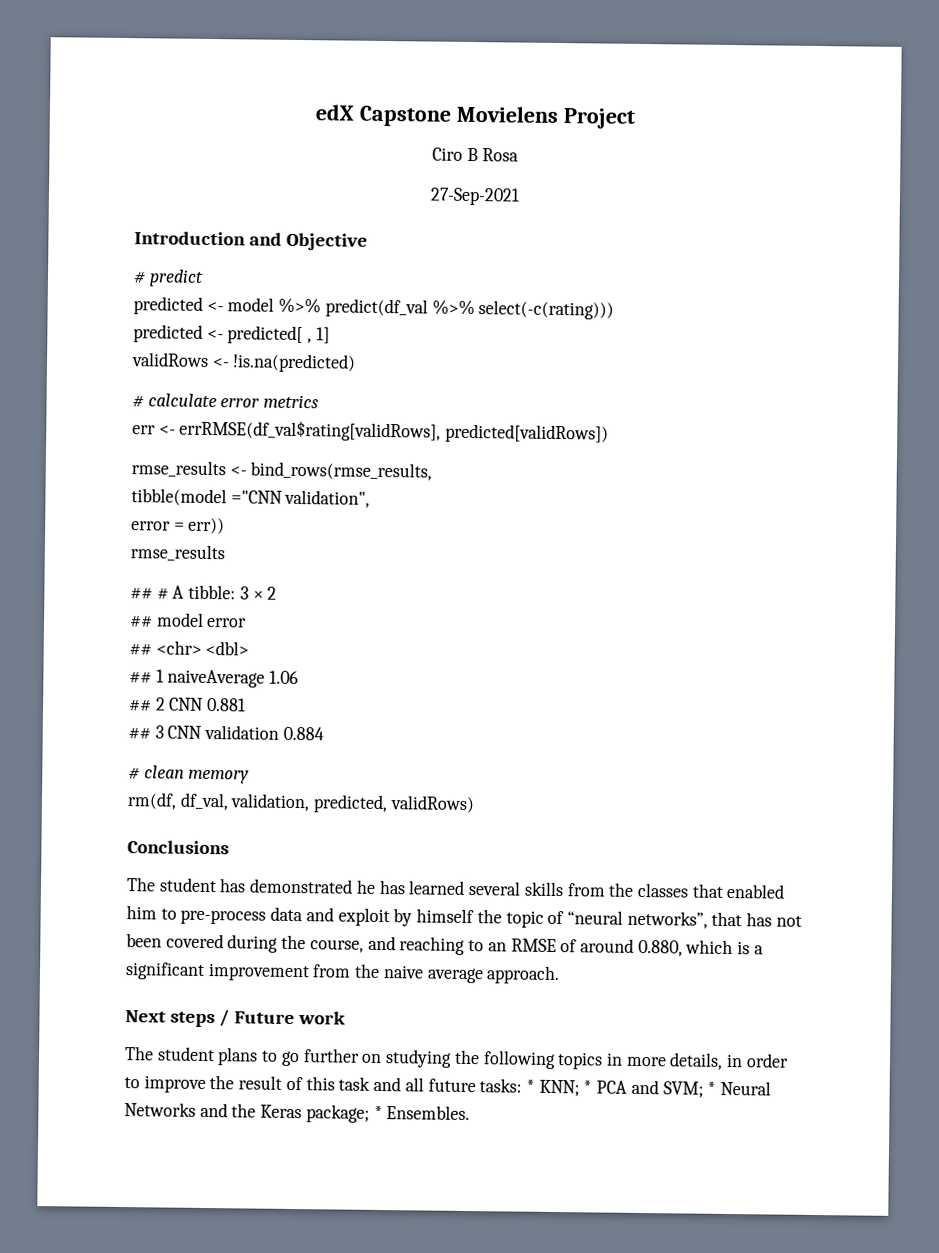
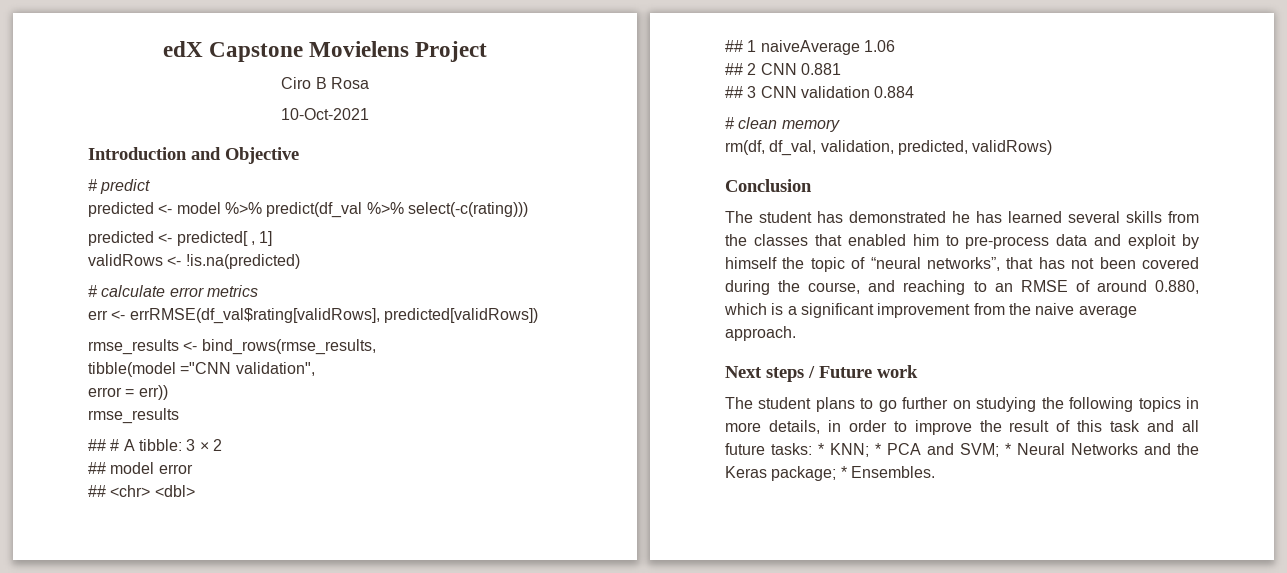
- 27-Sep-2021
+ 10-Oct-2021
- Conclusions
+ Conclusion

